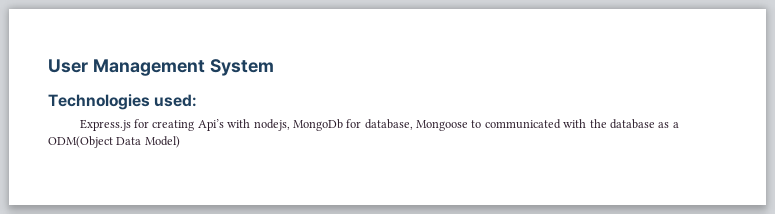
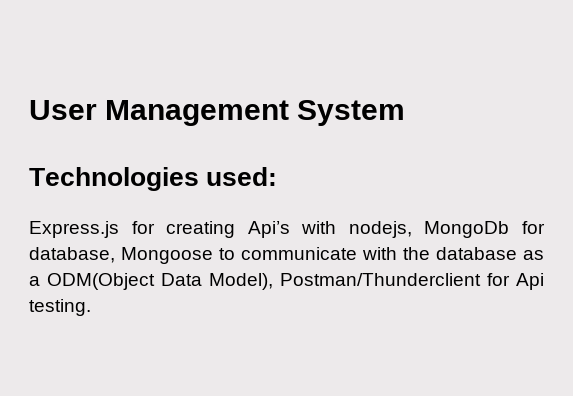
- Express.js for creating Api’s with nodejs, MongoDb for database, Mongoose to communicated with the database as a ODM(Object Data Model)
+ Express.js for creating Api’s with nodejs, MongoDb for database, Mongoose to communicate with the database as a ODM(Object Data Model), Postman/Thunderclient for Api testing.

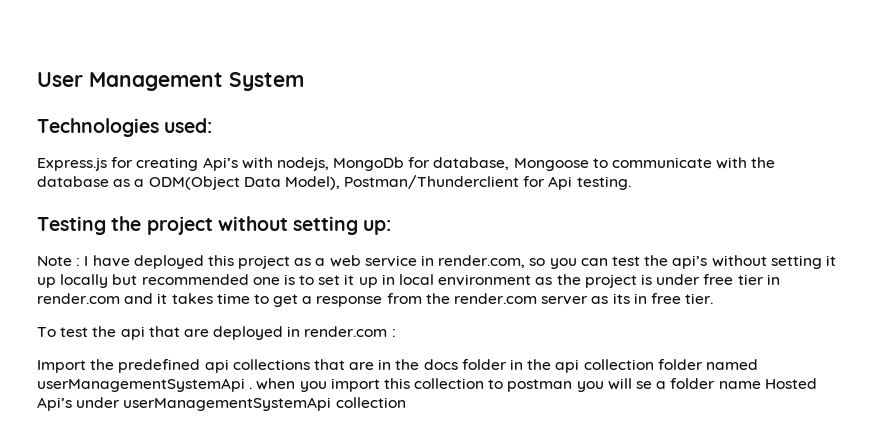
+ Testing the project without setting up:
+ Note : I have deployed this project as a web service in render.com, so you can test the api’s without setting it up locally but recommended one is to set it up in local environment as the project is under free tier in render.com and it takes time to get a response from the render.com server as its in free tier.
+ To test the api that are deployed in render.com :
+ Import the predefined api collections that are in the docs folder in the api collection folder named userManagementSystemApi . when you import this collection to postman you will se a folder name Hosted Api’s under userManagementSystemApi collection

